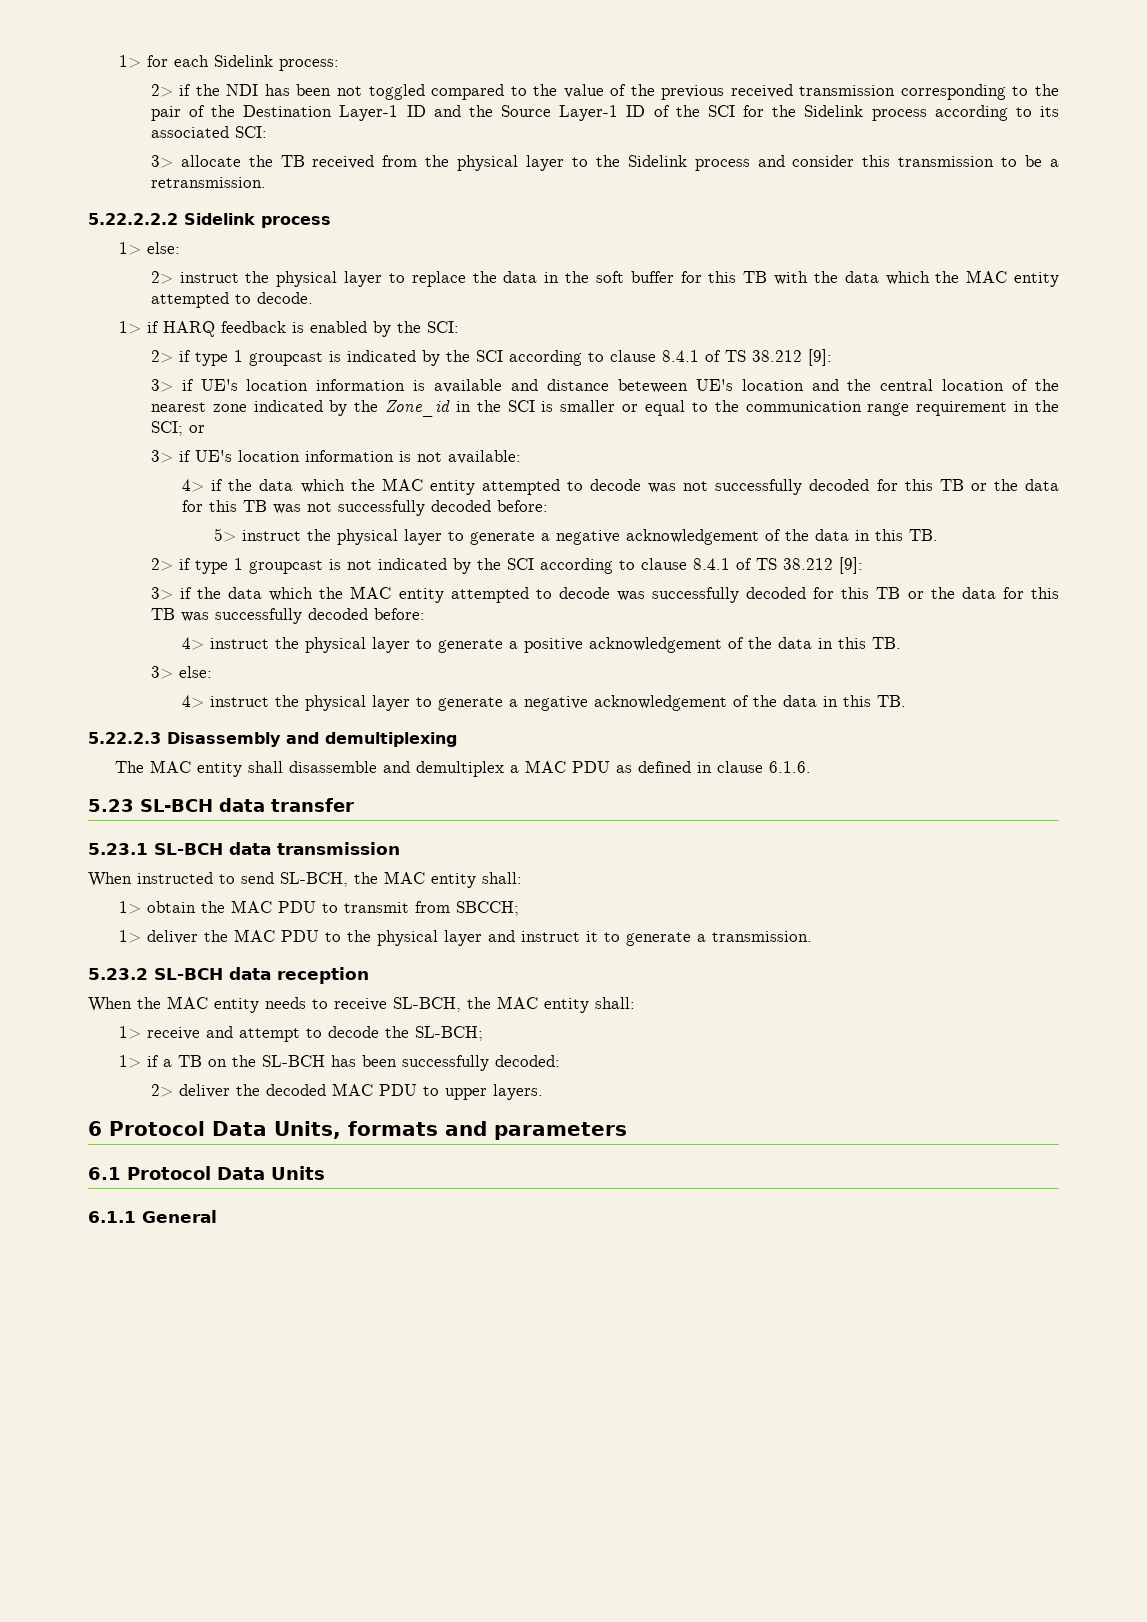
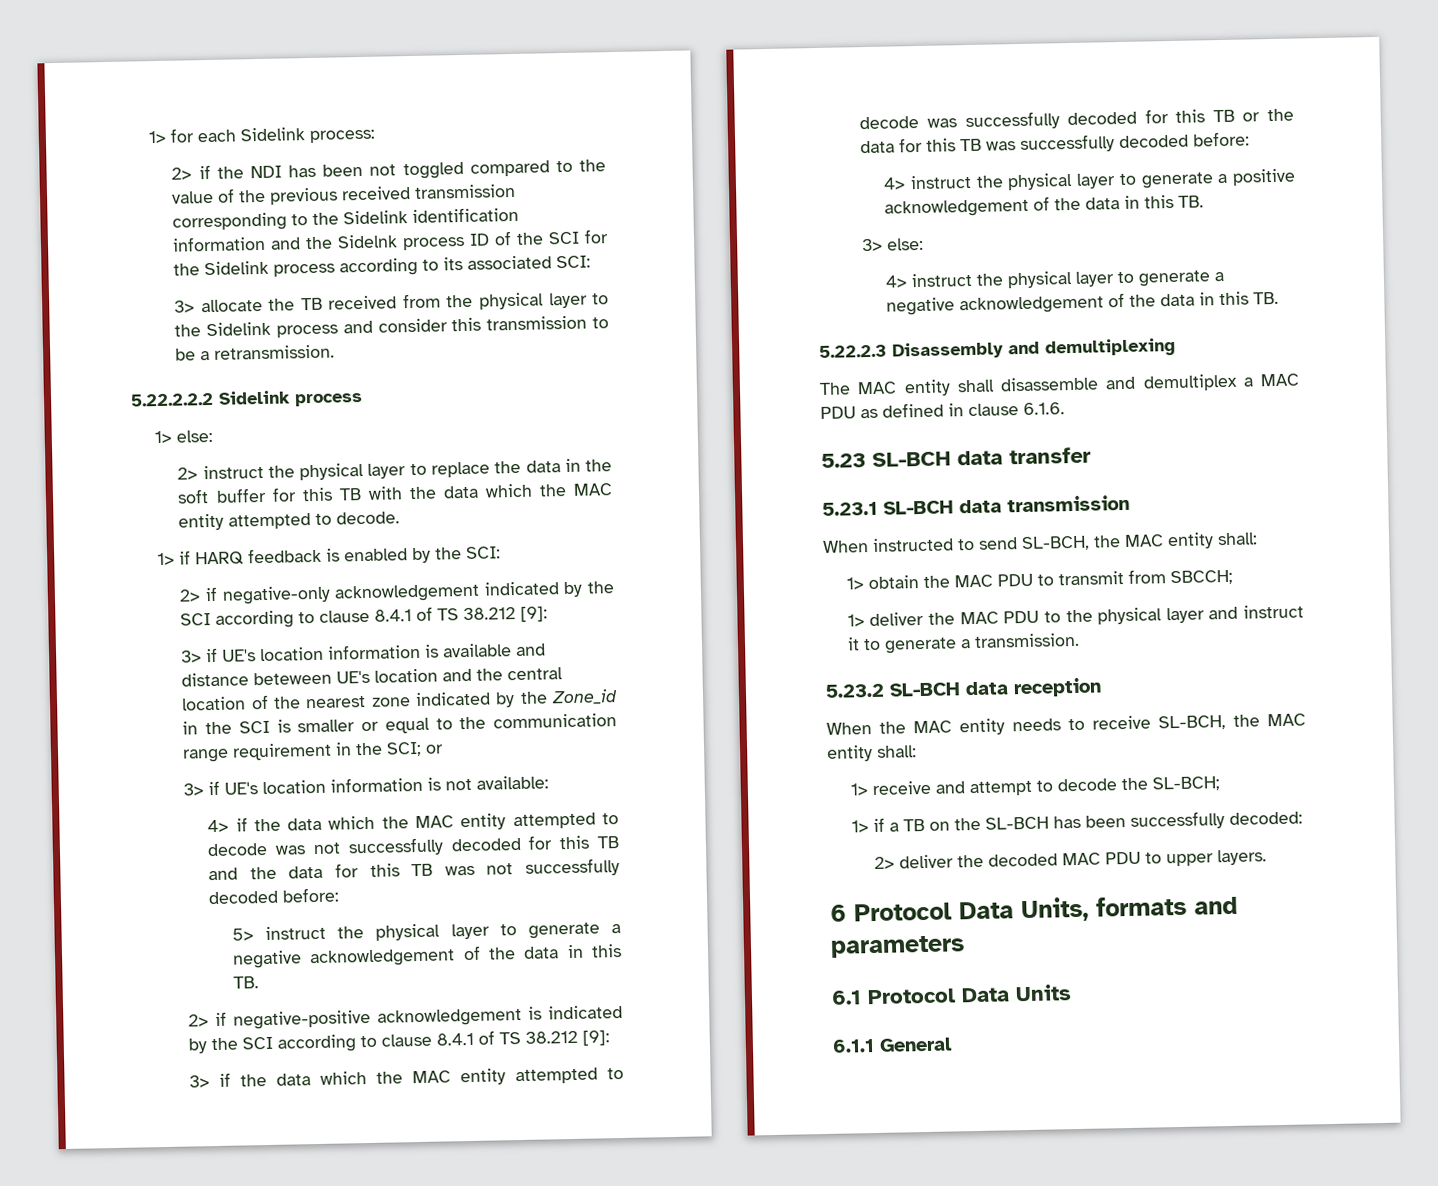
- 2> if the NDI has been not toggled compared to the value of the previous received transmission corresponding to the pair of the Destination Layer-1 ID and the Source Layer-1 ID of the SCI for the Sidelink process according to its associated SCI:
+ 2> if the NDI has been not toggled compared to the value of the previous received transmission corresponding to the Sidelink identification information and the Sidelnk process ID of the SCI for the Sidelink process according to its associated SCI:
- 2> if type 1 groupcast is indicated by the SCI according to clause 8.4.1 of TS 38.212 [9]:
+ 2> if negative-only acknowledgement indicated by the SCI according to clause 8.4.1 of TS 38.212 [9]:
- 4> if the data which the MAC entity attempted to decode was not successfully decoded for this TB or the data for this TB was not successfully decoded before:
+ 4> if the data which the MAC entity attempted to decode was not successfully decoded for this TB and the data for this TB was not successfully decoded before:
- 2> if type 1 groupcast is not indicated by the SCI according to clause 8.4.1 of TS 38.212 [9]:
+ 2> if negative-positive acknowledgement is indicated by the SCI according to clause 8.4.1 of TS 38.212 [9]:

